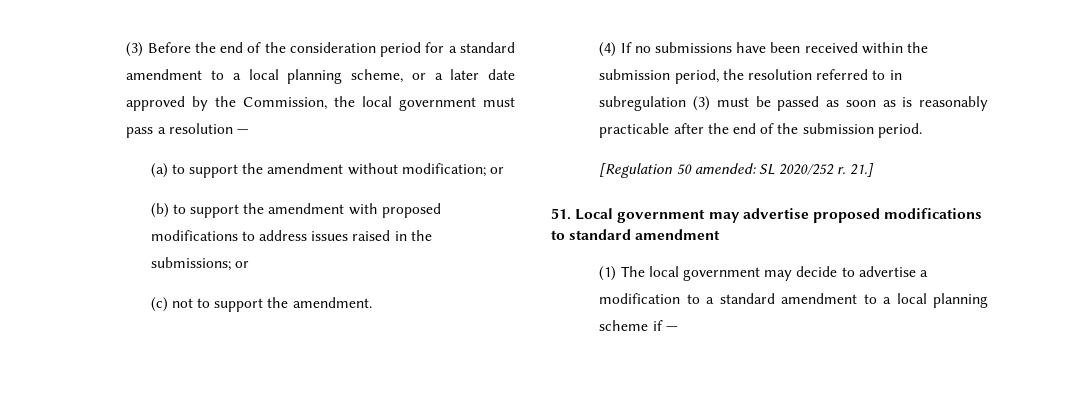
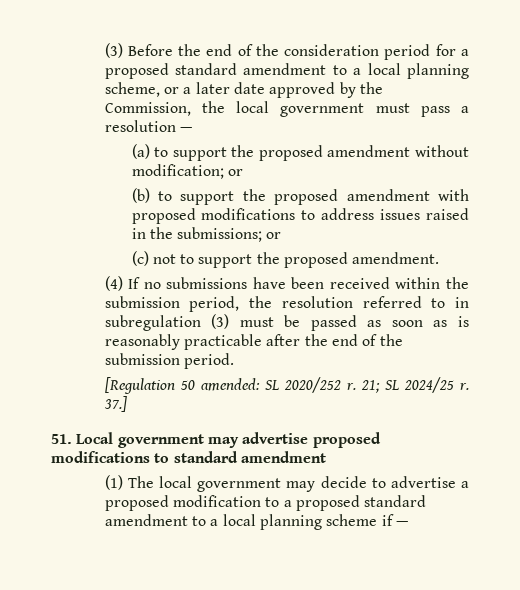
- (3) Before the end of the consideration period for a standard amendment to a local planning scheme, or a later date approved by the Commission, the local government must pass a resolution —
+ (3) Before the end of the consideration period for a proposed standard amendment to a local planning scheme, or a later date approved by the Commission, the local government must pass a resolution —
- (a) to support the amendment without modification; or
+ (a) to support the proposed amendment without modification; or
- (b) to support the amendment with proposed modifications to address issues raised in the submissions; or
+ (b) to support the proposed amendment with proposed modifications to address issues raised in the submissions; or
- (c) not to support the amendment.
+ (c) not to support the proposed amendment.
- 21.]
+ 21; SL 2024/25 r. 37.]
- (1) The local government may decide to advertise a modification to a standard amendment to a local planning scheme if —
+ (1) The local government may decide to advertise a proposed modification to a proposed standard amendment to a local planning scheme if —

